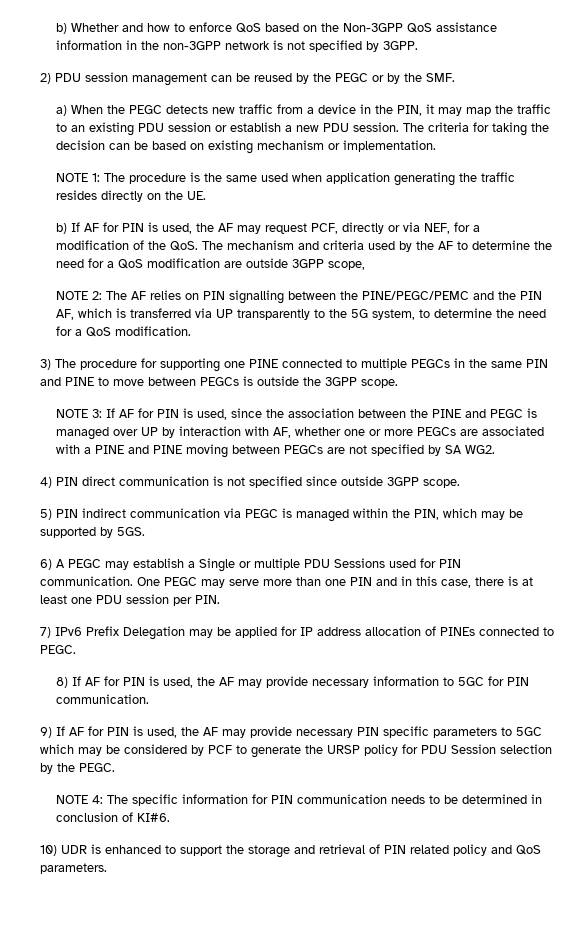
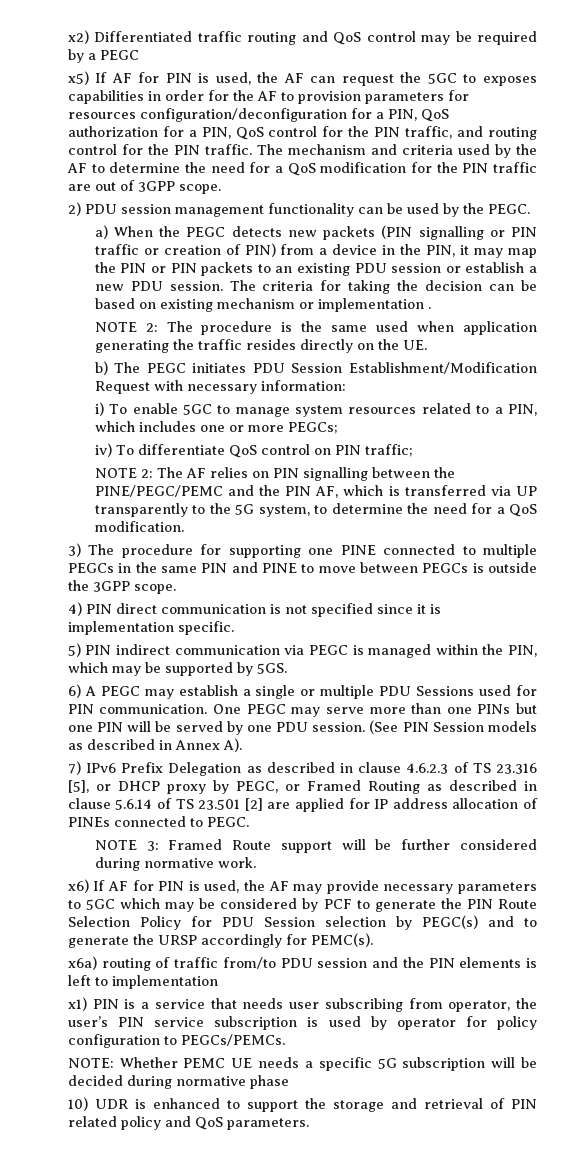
- b) Whether and how to enforce QoS based on the Non-3GPP QoS assistance information in the non-3GPP network is not specified by 3GPP.
+ x2) Differentiated traffic routing and QoS control may be required by a PEGC
+ x5) If AF for PIN is used, the AF can request the 5GC to exposes capabilities in order for the AF to provision parameters for resources configuration/deconfiguration for a PIN, QoS authorization for a PIN, QoS control for the PIN traffic, and routing control for the PIN traffic. The mechanism and criteria used by the AF to determine the need for a QoS modification for the PIN traffic are out of 3GPP scope.
- 2) PDU session management can be reused by the PEGC or by the SMF.
+ 2) PDU session management functionality can be used by the PEGC.
- a) When the PEGC detects new traffic from a device in the PIN, it may map the traffic to an existing PDU session or establish a new PDU session.
+ a) When the PEGC detects new packets (PIN signalling or PIN traffic or creation of PIN) from a device in the PIN, it may map the PIN or PIN packets to an existing PDU session or establish a new PDU session.
- The criteria for taking the decision can be based on existing mechanism or implementation.
- NOTE 1: The procedure is the same used when application generating the traffic resides directly on the UE.
+ The criteria for taking the decision can be based on existing mechanism or implementation .
+ NOTE 2: The procedure is the same used when application generating the traffic resides directly on the UE.
- b) If AF for PIN is used, the AF may request PCF, directly or via NEF, for a modification of the QoS. The mechanism and criteria used by the AF to determine the need for a QoS modification are outside 3GPP scope,
+ b) The PEGC initiates PDU Session Establishment/Modification Request with necessary information:
+ i) To enable 5GC to manage system resources related to a PIN, which includes one or more PEGCs;
+ iv) To differentiate QoS control on PIN traffic;
- NOTE 3: If AF for PIN is used, since the association between the PINE and PEGC is managed over UP by interaction with AF, whether one or more PEGCs are associated with a PINE and PINE moving between PEGCs are not specified by SA WG2.
- 4) PIN direct communication is not specified since outside 3GPP scope.
+ 4) PIN direct communication is not specified since it is implementation specific.
- 6) A PEGC may establish a Single or multiple PDU Sessions used for PIN communication.
+ 6) A PEGC may establish a single or multiple PDU Sessions used for PIN communication.
- One PEGC may serve more than one PIN and in this case, there is at least one PDU session per PIN.
- 7) IPv6 Prefix Delegation may be applied for IP address allocation of PINEs connected to PEGC.
+ One PEGC may serve more than one PINs but one PIN will be served by one PDU session. (See PIN Session models as described in Annex A).
+ 7) IPv6 Prefix Delegation as described in clause 4.6.2.3 of TS 23.316 [5], or DHCP proxy by PEGC, or Framed Routing as described in clause 5.6.14 of TS 23.501 [2] are applied for IP address allocation of PINEs connected to PEGC.
- 8) If AF for PIN is used, the AF may provide necessary information to 5GC for PIN communication.
- 9) If AF for PIN is used, the AF may provide necessary PIN specific parameters to 5GC which may be considered by PCF to generate the URSP policy for PDU Session selection by the PEGC.
- NOTE 4: The specific information for PIN communication needs to be determined in conclusion of KI#6.
+ NOTE 3: Framed Route support will be further considered during normative work.
+ x6) If AF for PIN is used, the AF may provide necessary parameters to 5GC which may be considered by PCF to generate the PIN Route Selection Policy for PDU Session selection by PEGC(s) and to generate the URSP accordingly for PEMC(s).
+ x6a) routing of traffic from/to PDU session and the PIN elements is left to implementation
+ x1) PIN is a service that needs user subscribing from operator, the user’s PIN service subscription is used by operator for policy configuration to PEGCs/PEMCs.
+ NOTE: Whether PEMC UE needs a specific 5G subscription will be decided during normative phase

